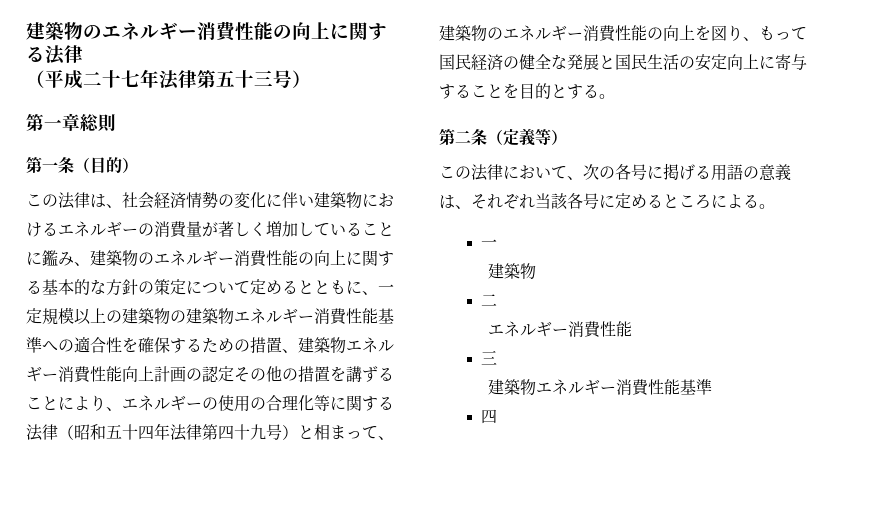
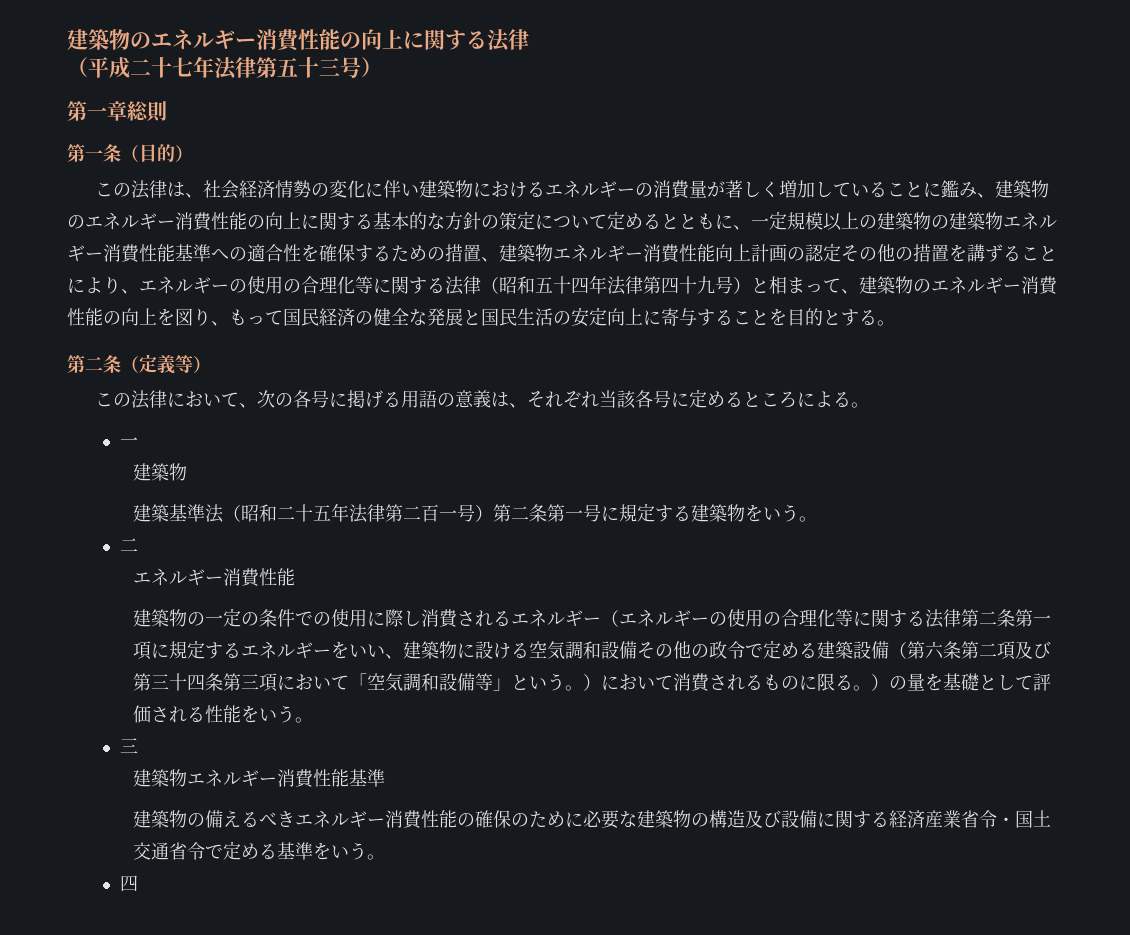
+ 建築基準法（昭和二十五年法律第二百一号）第二条第一号に規定する建築物をいう。
+ 建築物の一定の条件での使用に際し消費されるエネルギー（エネルギーの使用の合理化等に関する法律第二条第一項に規定するエネルギーをいい、建築物に設ける空気調和設備その他の政令で定める建築設備（第六条第二項及び第三十四条第三項において「空気調和設備等」という。）において消費されるものに限る。）の量を基礎として評価される性能をいう。
+ 建築物の備えるべきエネルギー消費性能の確保のために必要な建築物の構造及び設備に関する経済産業省令・国土交通省令で定める基準をいう。

